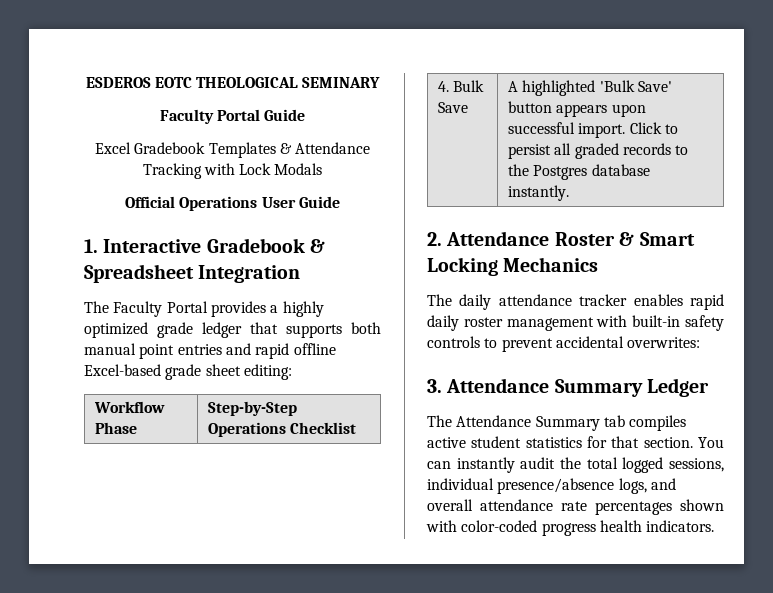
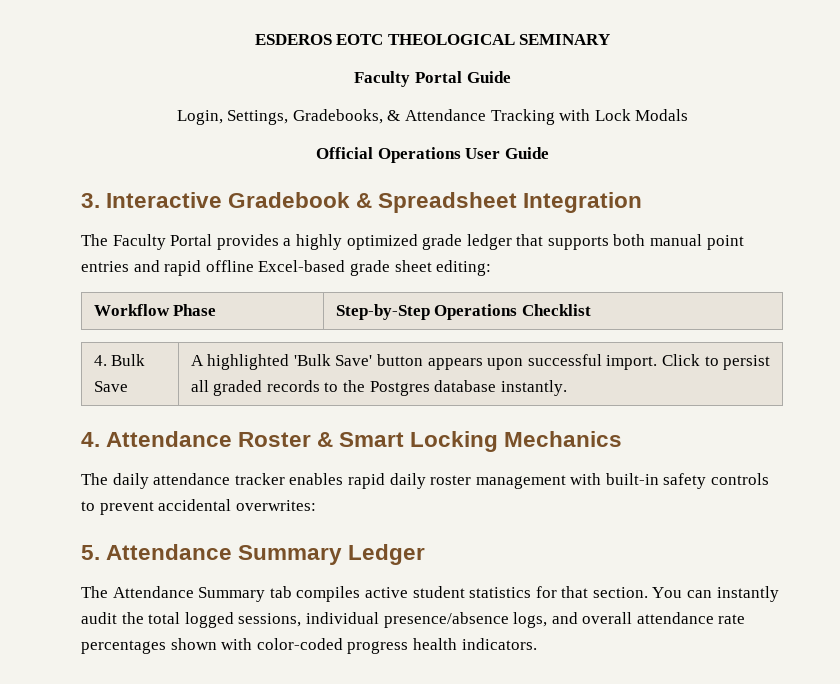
- Excel Gradebook Templates & Attendance Tracking with Lock Modals
+ Login, Settings, Gradebooks, & Attendance Tracking with Lock Modals
- 1. Interactive Gradebook & Spreadsheet Integration
+ 3. Interactive Gradebook & Spreadsheet Integration
- 2. Attendance Roster & Smart Locking Mechanics
+ 4. Attendance Roster & Smart Locking Mechanics
- 3. Attendance Summary Ledger
+ 5. Attendance Summary Ledger

